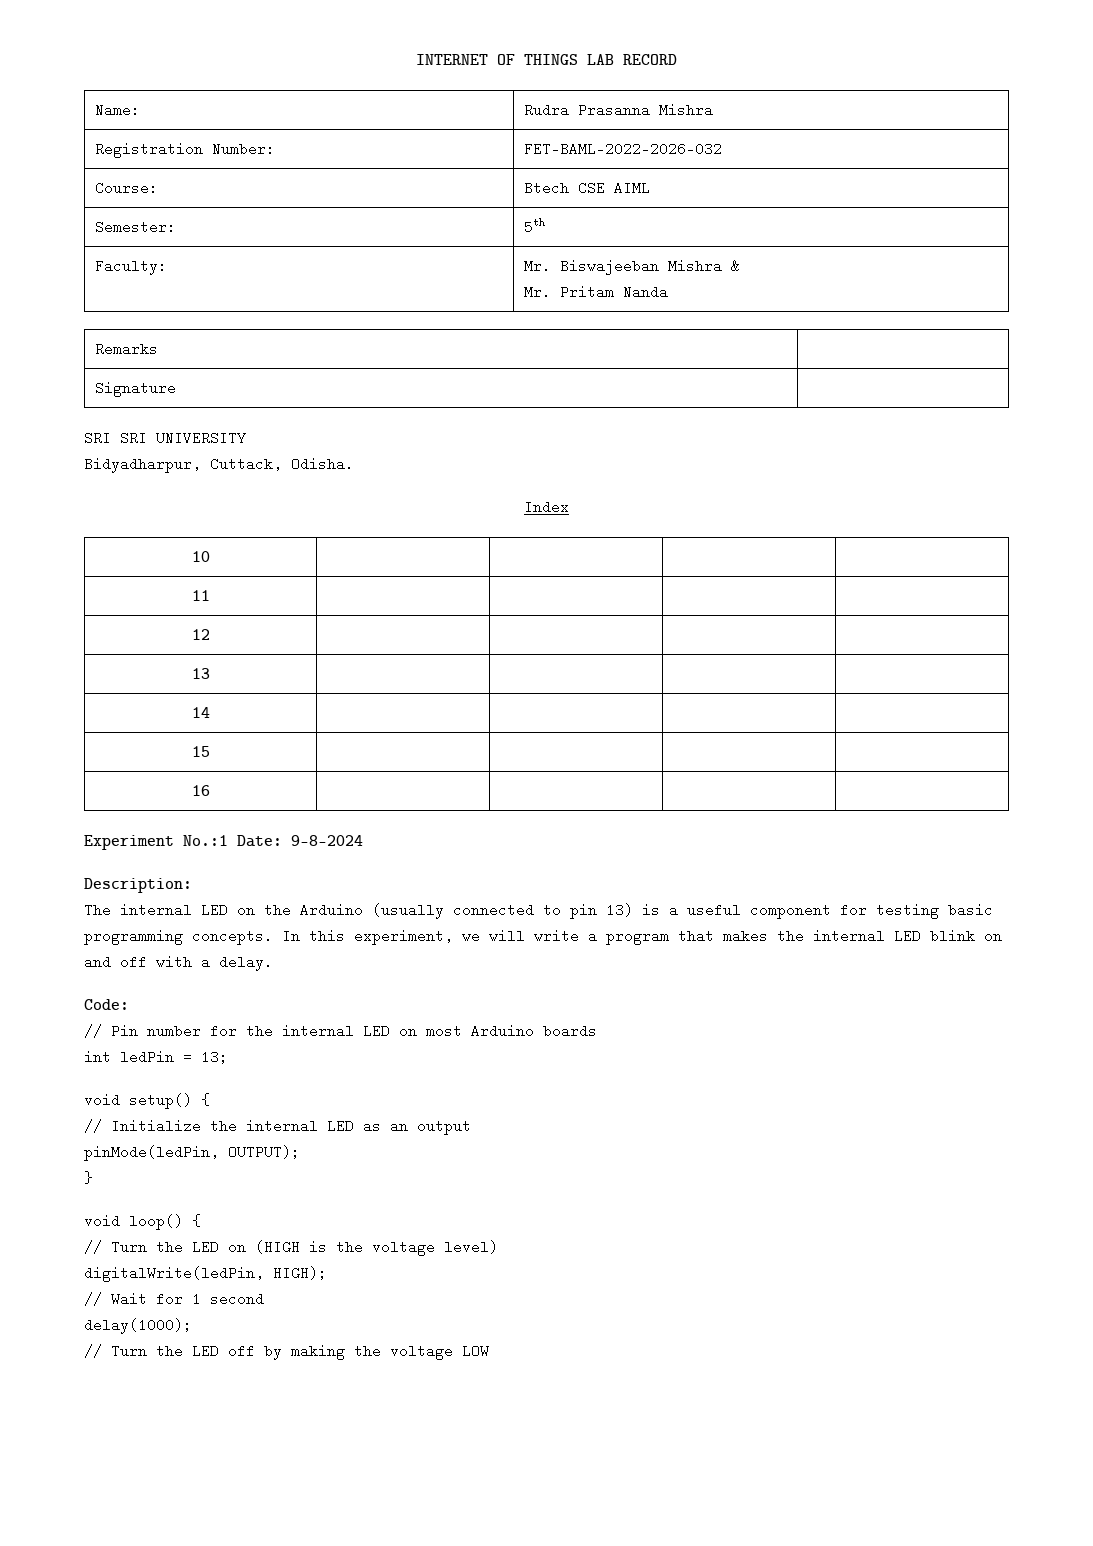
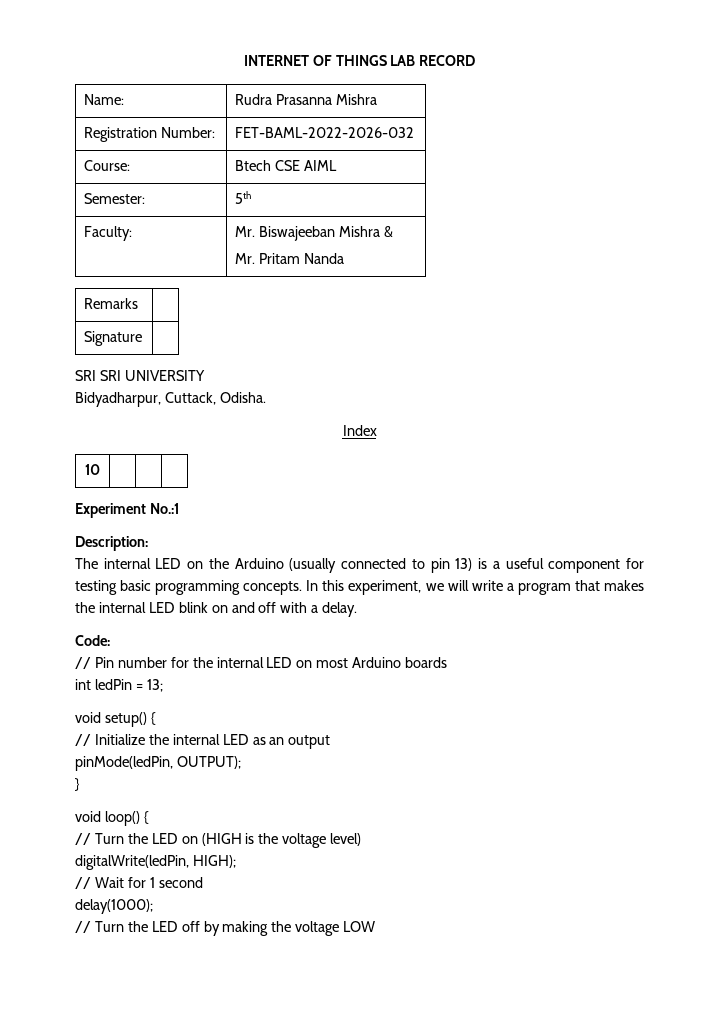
- 10 | | | |
- 11 | | | |
- 12 | | | |
- 13 | | | |
- 14 | | | |
- 15 | | | |
- 16 | | | |
+ 10 | | |
- Experiment No.:1 Date: 9-8-2024
+ Experiment No.:1

